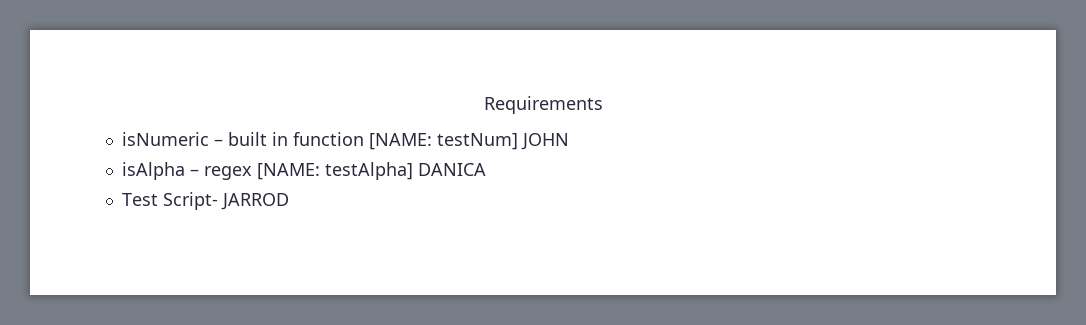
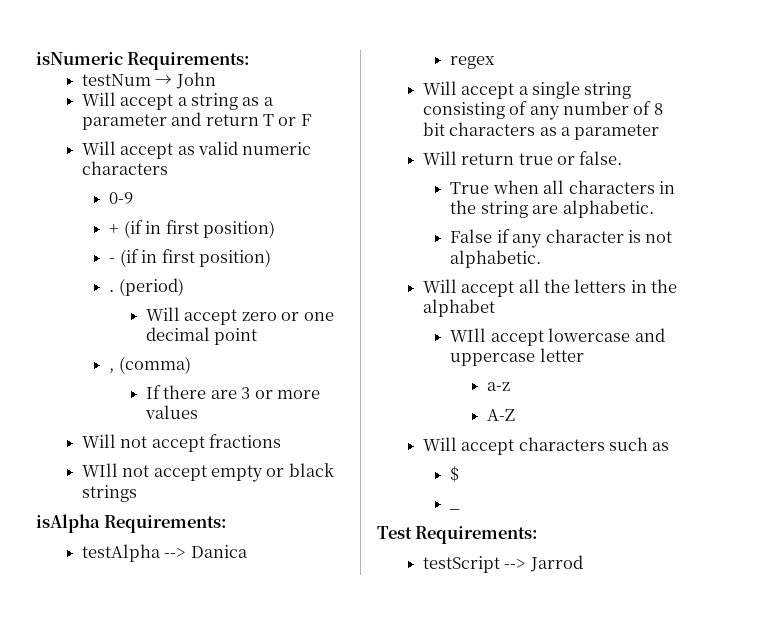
- Requirements
- isNumeric – built in function [NAME: testNum] JOHN
- isAlpha – regex [NAME: testAlpha] DANICA
- Test Script- JARROD
+ isNumeric Requirements:
+ testNum → John
+ Will accept a string as a parameter and return T or F
+ Will accept as valid numeric characters
+ 0-9
+ + (if in first position)
+ - (if in first position)
+ . (period)
+ Will accept zero or one decimal point
+ , (comma)
+ If there are 3 or more values
+ Will not accept fractions
+ WIll not accept empty or black strings
+ isAlpha Requirements:
+ testAlpha --> Danica
+ regex
+ Will accept a single string consisting of any number of 8 bit characters as a parameter
+ Will return true or false.
+ True when all characters in the string are alphabetic.
+ False if any character is not alphabetic.
+ Will accept all the letters in the alphabet
+ WIll accept lowercase and uppercase letter
+ a-z
+ A-Z
+ Will accept characters such as
+ $
+ _
+ Test Requirements:
+ testScript --> Jarrod

